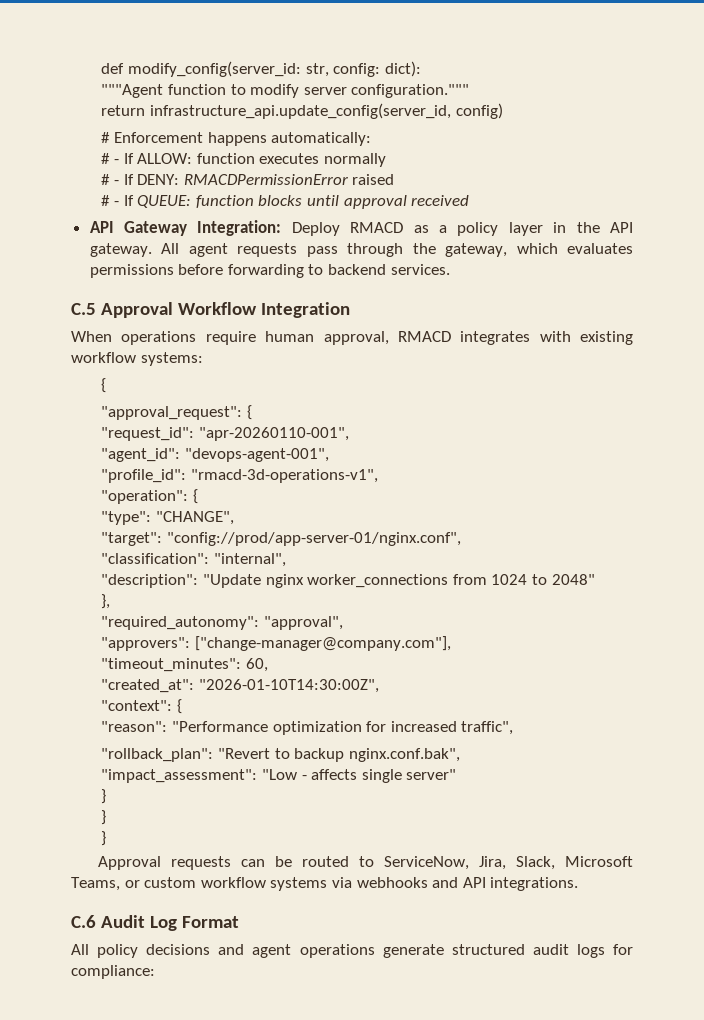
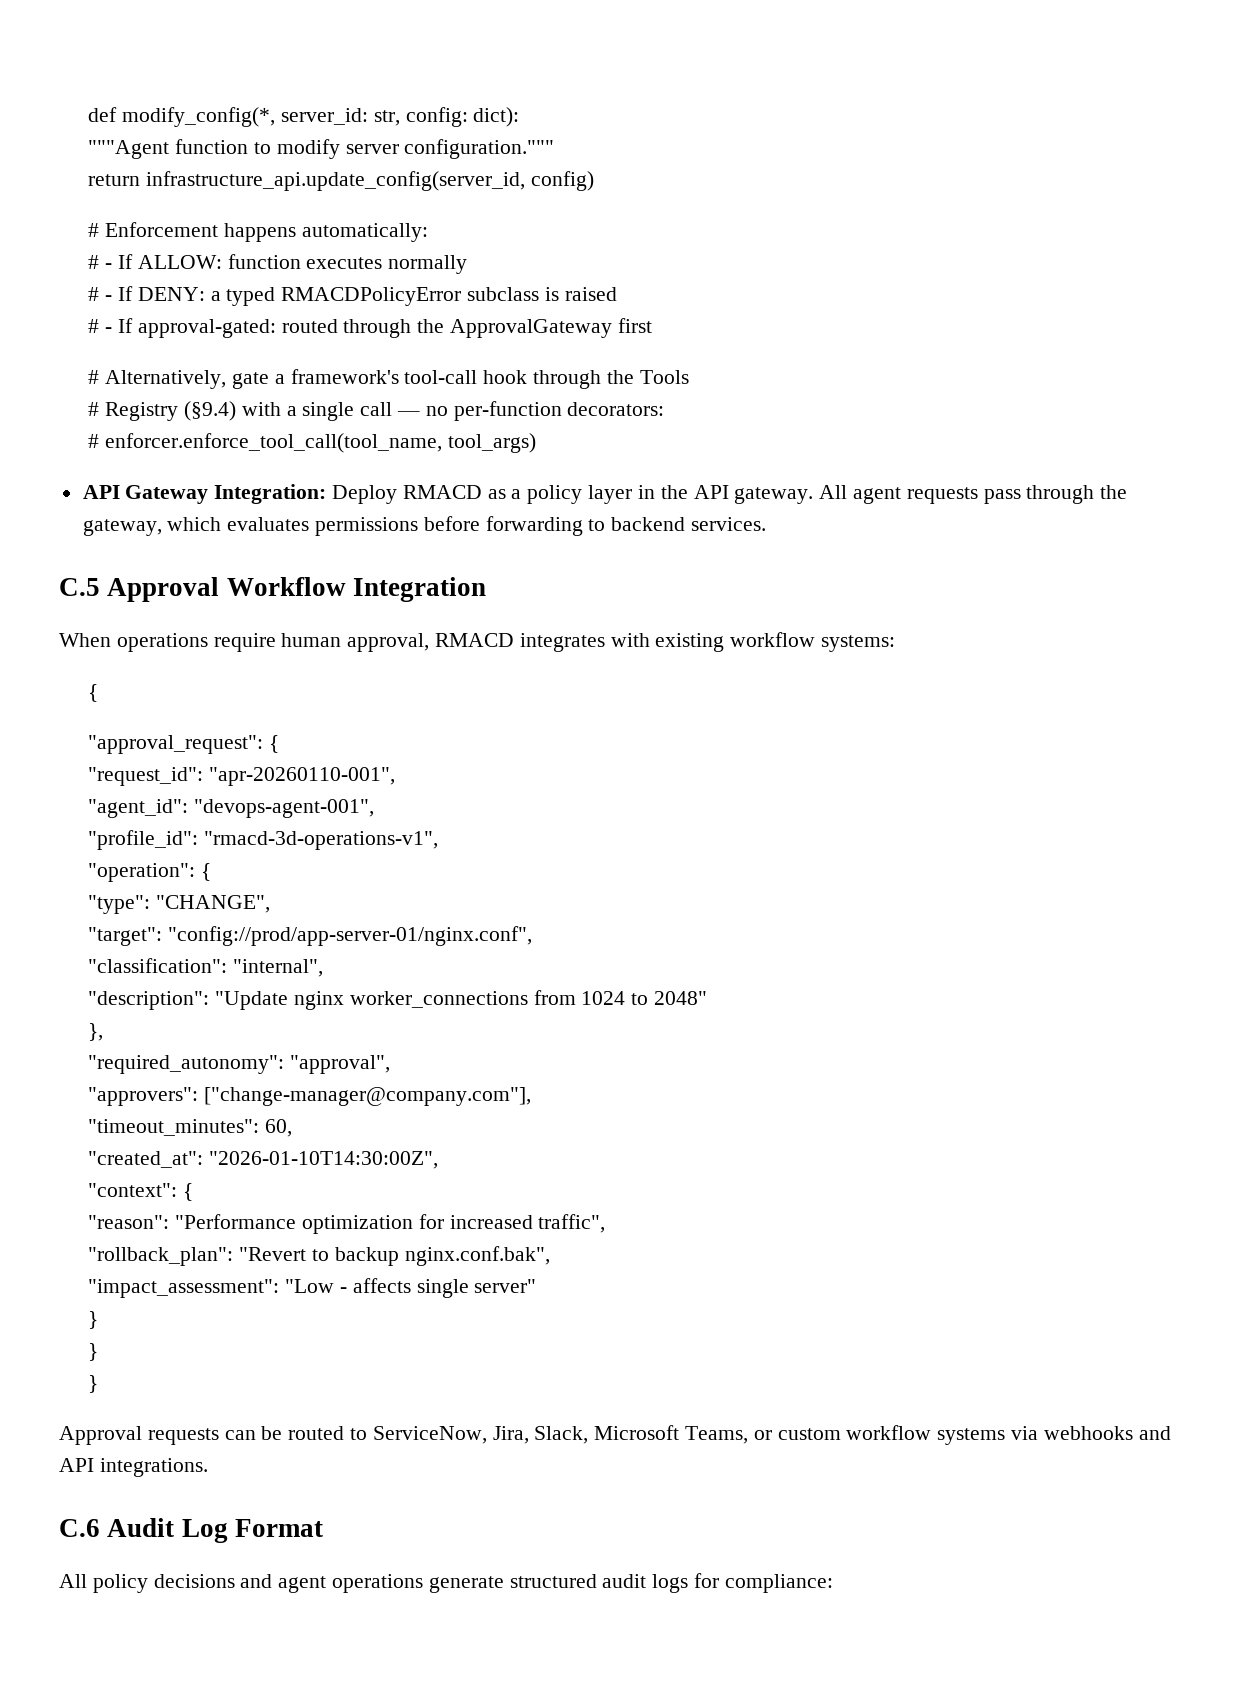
- def modify_config(server_id: str, config: dict):
+ def modify_config(*, server_id: str, config: dict):
- # - If DENY: RMACDPermissionError raised
+ # - If DENY: a typed RMACDPolicyError subclass is raised
- # - If QUEUE: function blocks until approval received
+ # - If approval-gated: routed through the ApprovalGateway first
+ # Alternatively, gate a framework's tool-call hook through the Tools
+ # Registry (§9.4) with a single call — no per-function decorators:
+ # enforcer.enforce_tool_call(tool_name, tool_args)

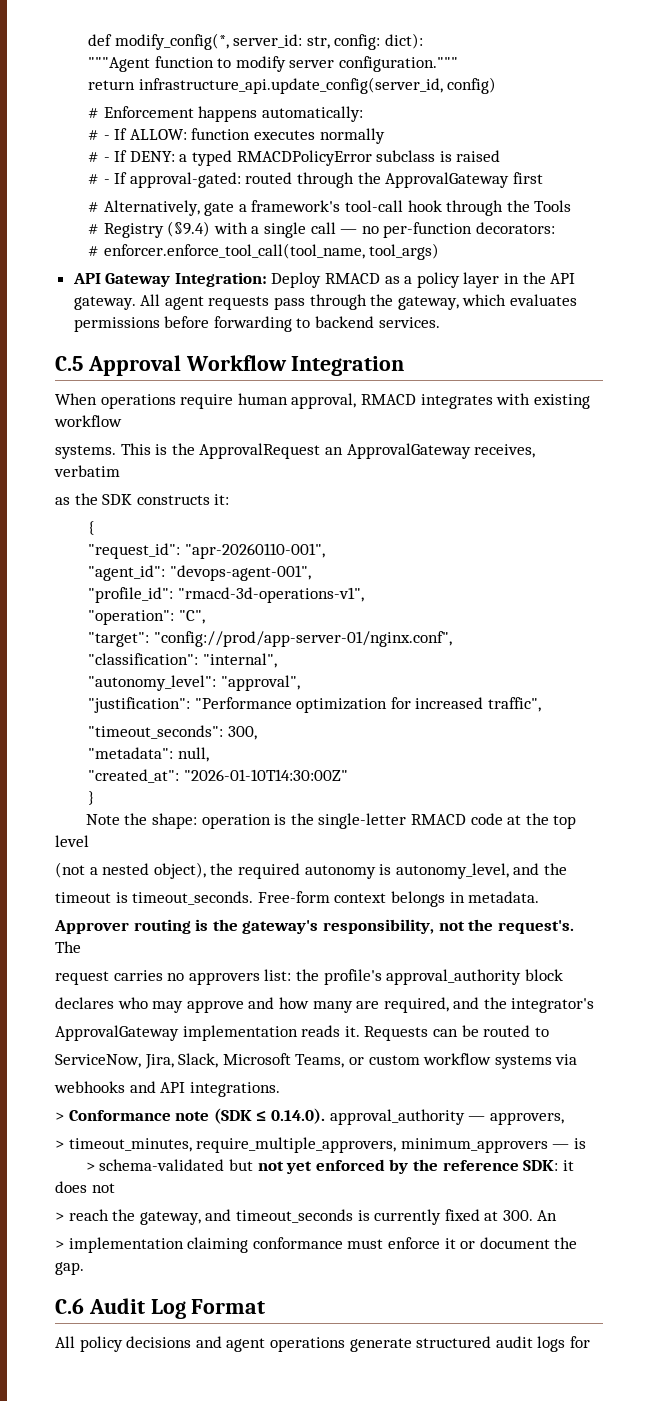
- When operations require human approval, RMACD integrates with existing workflow systems:
+ When operations require human approval, RMACD integrates with existing workflow
+ systems. This is the ApprovalRequest an ApprovalGateway receives, verbatim
+ as the SDK constructs it:
  {
- "approval_request": {
- "operation": {
- "type": "CHANGE",
+ "operation": "C",
- "description": "Update nginx worker_connections from 1024 to 2048"
- },
- "required_autonomy": "approval",
- "approvers": ["change-manager@company.com"],
- "timeout_minutes": 60,
- "created_at": "2026-01-10T14:30:00Z",
- "context": {
- "reason": "Performance optimization for increased traffic",
+ "autonomy_level": "approval",
+ "justification": "Performance optimization for increased traffic",
- "rollback_plan": "Revert to backup nginx.conf.bak",
- "impact_assessment": "Low - affects single server"
+ "timeout_seconds": 300,
+ "metadata": null,
+ "created_at": "2026-01-10T14:30:00Z"
  }
- }
- }
- Approval requests can be routed to ServiceNow, Jira, Slack, Microsoft Teams, or custom workflow systems via webhooks and API integrations.
+ Note the shape: operation is the single-letter RMACD code at the top level
+ (not a nested object), the required autonomy is autonomy_level, and the
+ timeout is timeout_seconds. Free-form context belongs in metadata.
+ Approver routing is the gateway's responsibility, not the request's. The
+ request carries no approvers list: the profile's approval_authority block
+ declares who may approve and how many are required, and the integrator's
+ ApprovalGateway implementation reads it. Requests can be routed to
+ ServiceNow, Jira, Slack, Microsoft Teams, or custom workflow systems via
+ webhooks and API integrations.
+ > Conformance note (SDK ≤ 0.14.0). approval_authority — approvers,
+ > timeout_minutes, require_multiple_approvers, minimum_approvers — is
+ > schema-validated but not yet enforced by the reference SDK: it does not
+ > reach the gateway, and timeout_seconds is currently fixed at 300. An
+ > implementation claiming conformance must enforce it or document the gap.
- All policy decisions and agent operations generate structured audit logs for compliance:
+ All policy decisions and agent operations generate structured audit logs for

